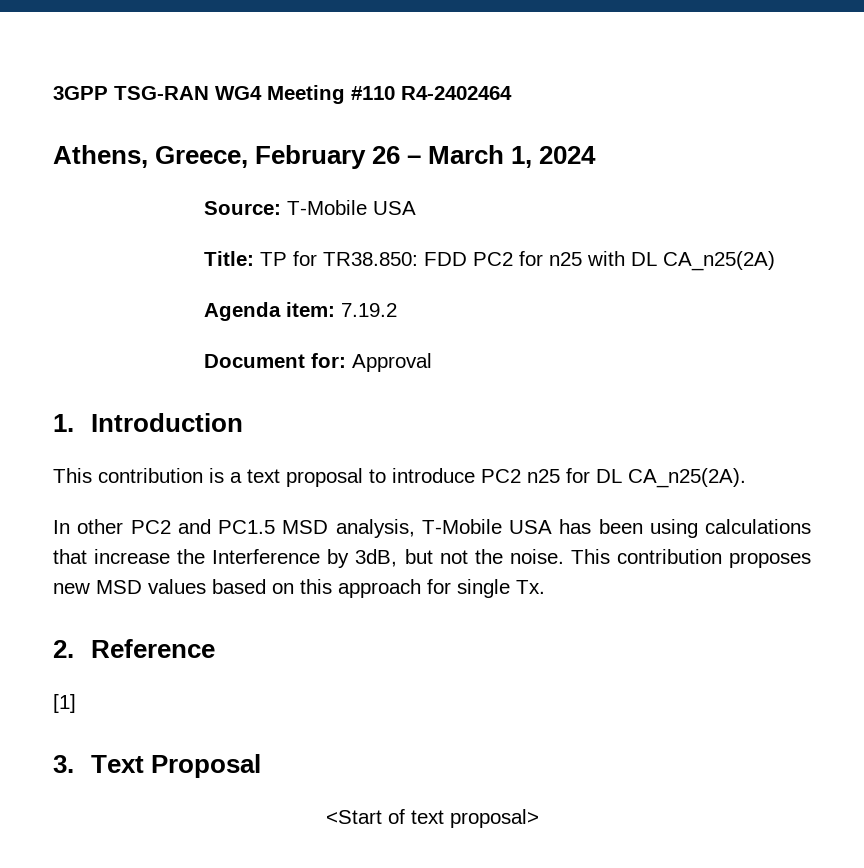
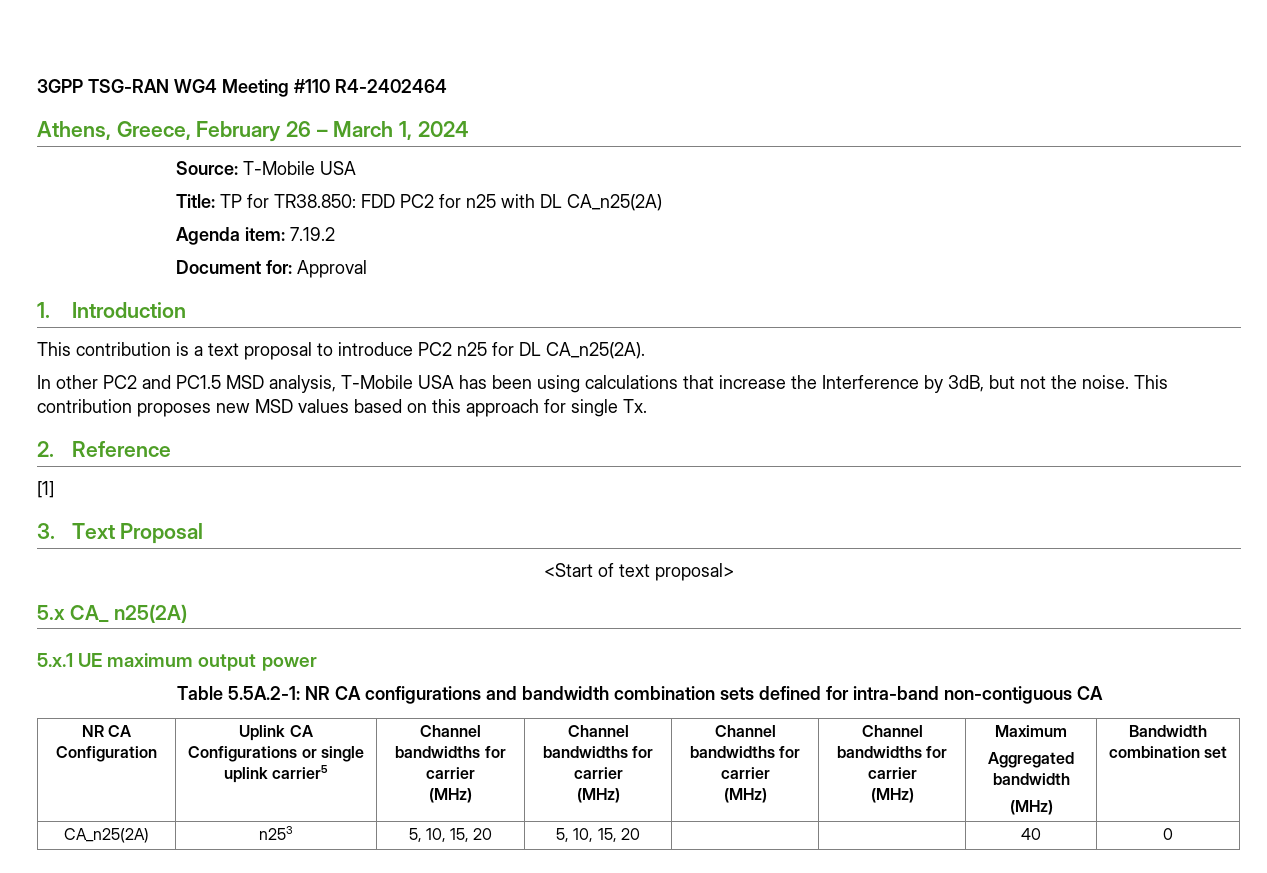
+ 5.x CA_ n25(2A)
+ 5.x.1 UE maximum output power
+ Table 5.5A.2-1: NR CA configurations and bandwidth combination sets defined for intra-band non-contiguous CA
+ NR CA Configuration | Uplink CA Configurations or single uplink carrier5 | Channel bandwidths for carrier
+ (MHz) | Channel bandwidths for carrier
+ (MHz) | Channel bandwidths for carrier
+ (MHz) | Channel bandwidths for carrier
+ (MHz) | Maximum
+ Aggregated bandwidth
+ (MHz) | Bandwidth combination set
+ CA_n25(2A) | n253 | 5, 10, 15, 20 | 5, 10, 15, 20 | | | 40 | 0

